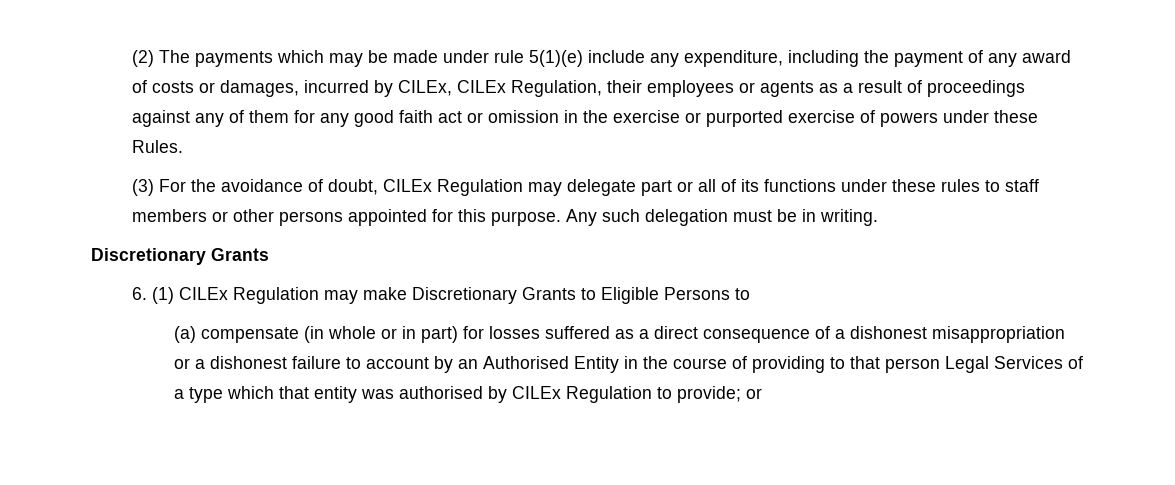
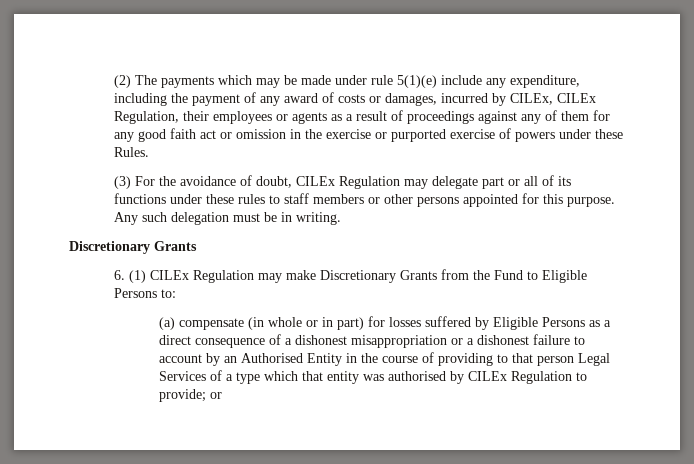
- 6. (1) CILEx Regulation may make Discretionary Grants to Eligible Persons to
+ 6. (1) CILEx Regulation may make Discretionary Grants from the Fund to Eligible Persons to:
- (a) compensate (in whole or in part) for losses suffered as a direct consequence of a dishonest misappropriation or a dishonest failure to account by an Authorised Entity in the course of providing to that person Legal Services of a type which that entity was authorised by CILEx Regulation to provide; or
+ (a) compensate (in whole or in part) for losses suffered by Eligible Persons as a direct consequence of a dishonest misappropriation or a dishonest failure to account by an Authorised Entity in the course of providing to that person Legal Services of a type which that entity was authorised by CILEx Regulation to provide; or

